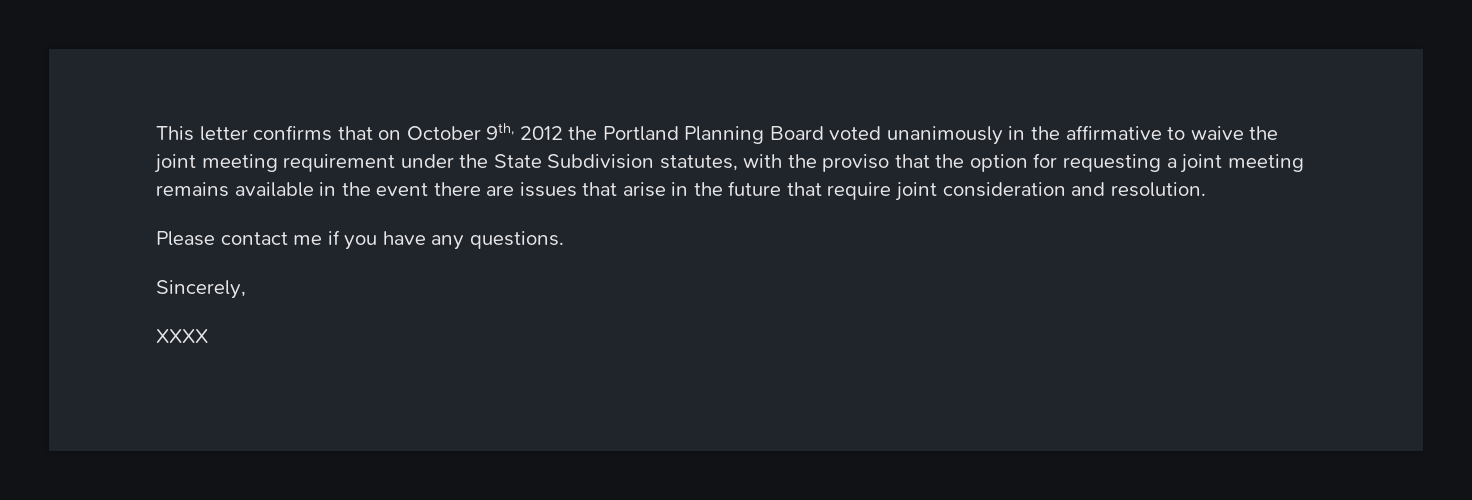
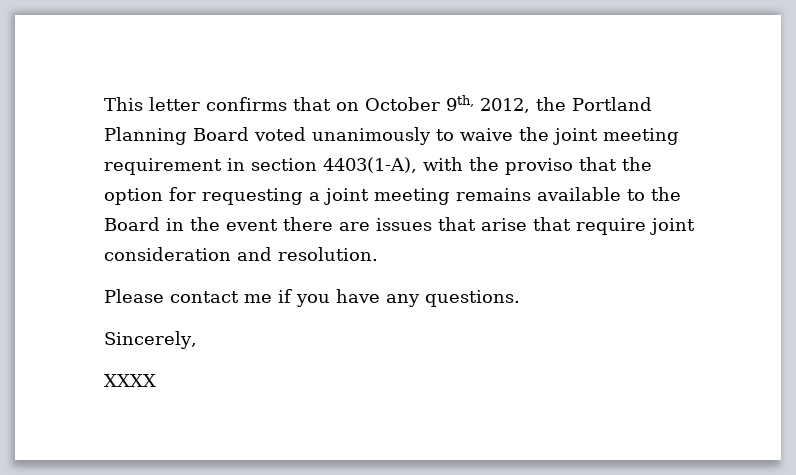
- This letter confirms that on October 9th, 2012 the Portland Planning Board voted unanimously in the affirmative to waive the joint meeting requirement under the State Subdivision statutes, with the proviso that the option for requesting a joint meeting remains available in the event there are issues that arise in the future that require joint consideration and resolution.
+ This letter confirms that on October 9th, 2012, the Portland Planning Board voted unanimously to waive the joint meeting requirement in section 4403(1-A), with the proviso that the option for requesting a joint meeting remains available to the Board in the event there are issues that arise that require joint consideration and resolution.

